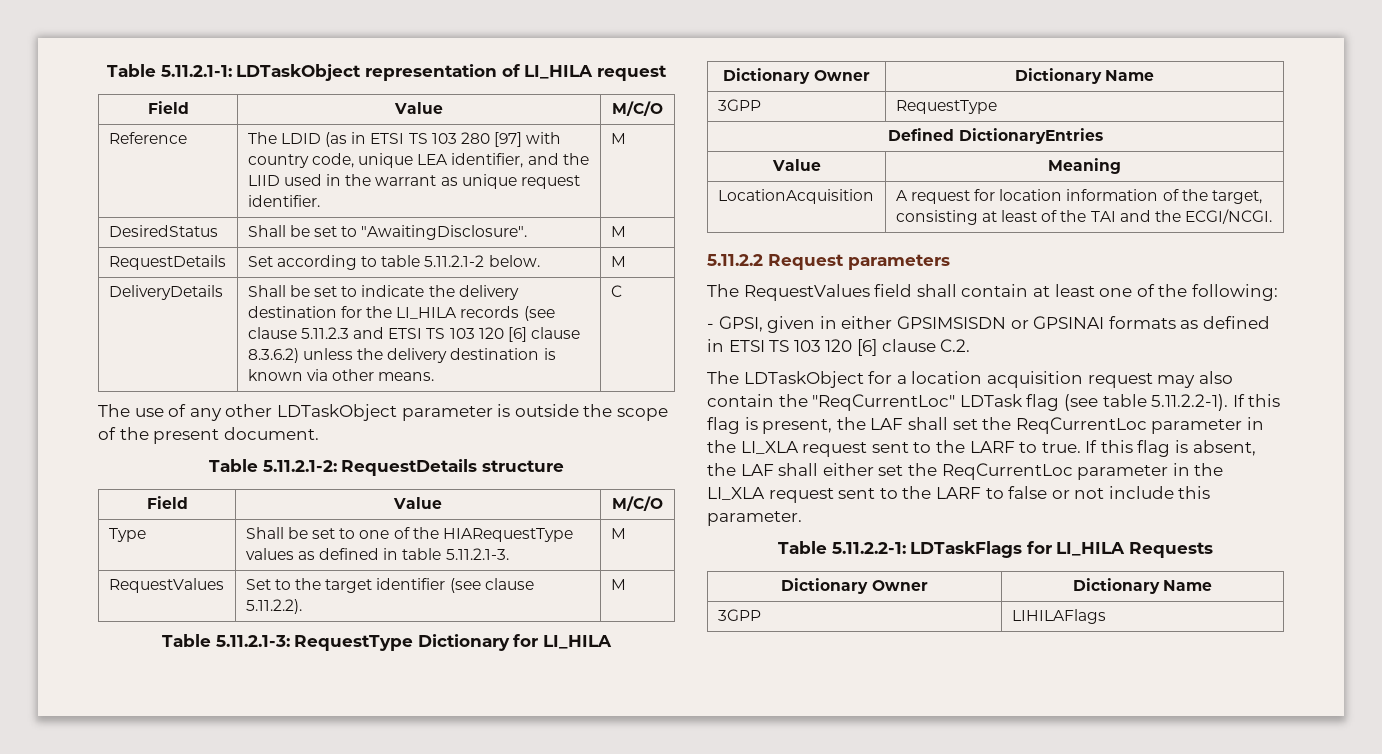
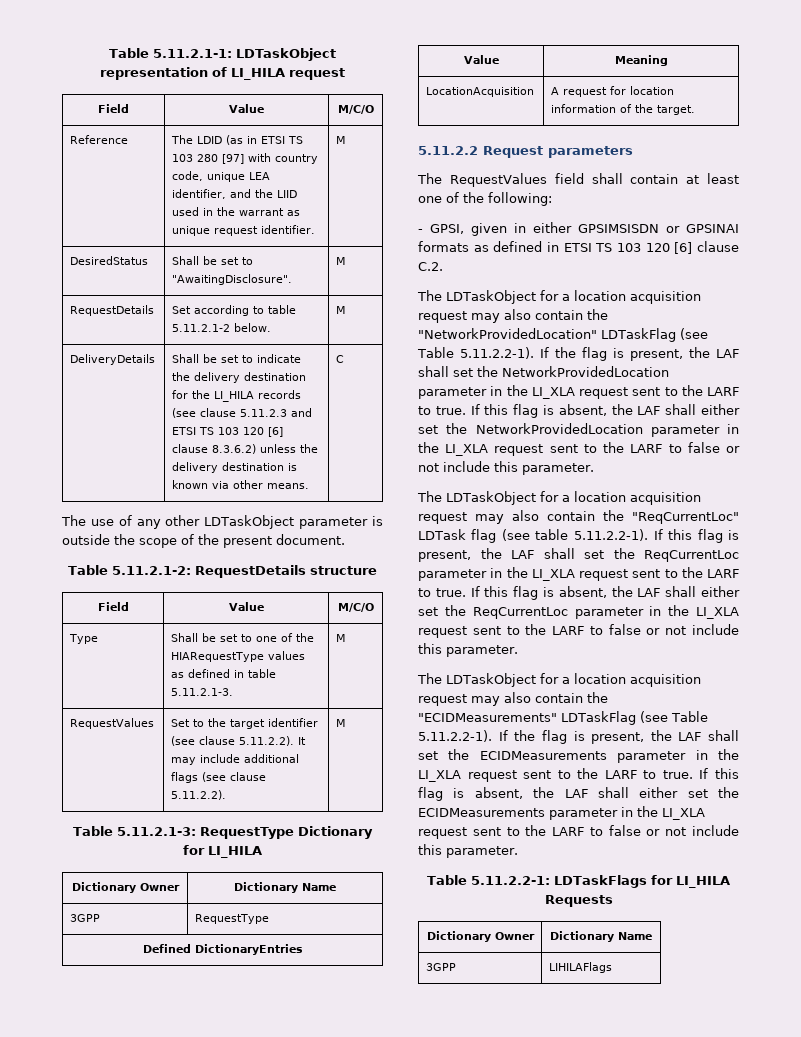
- RequestValues | Set to the target identifier (see clause 5.11.2.2). | M
+ RequestValues | Set to the target identifier (see clause 5.11.2.2). It may include additional flags (see clause 5.11.2.2). | M
- LocationAcquisition | A request for location information of the target, consisting at least of the TAI and the ECGI/NCGI.
+ LocationAcquisition | A request for location information of the target.
+ The LDTaskObject for a location acquisition request may also contain the "NetworkProvidedLocation" LDTaskFlag (see Table 5.11.2.2-1). If the flag is present, the LAF shall set the NetworkProvidedLocation parameter in the LI_XLA request sent to the LARF to true. If this flag is absent, the LAF shall either set the NetworkProvidedLocation parameter in the LI_XLA request sent to the LARF to false or not include this parameter.
+ The LDTaskObject for a location acquisition request may also contain the "ECIDMeasurements" LDTaskFlag (see Table 5.11.2.2-1). If the flag is present, the LAF shall set the ECIDMeasurements parameter in the LI_XLA request sent to the LARF to true. If this flag is absent, the LAF shall either set the ECIDMeasurements parameter in the LI_XLA request sent to the LARF to false or not include this parameter.

